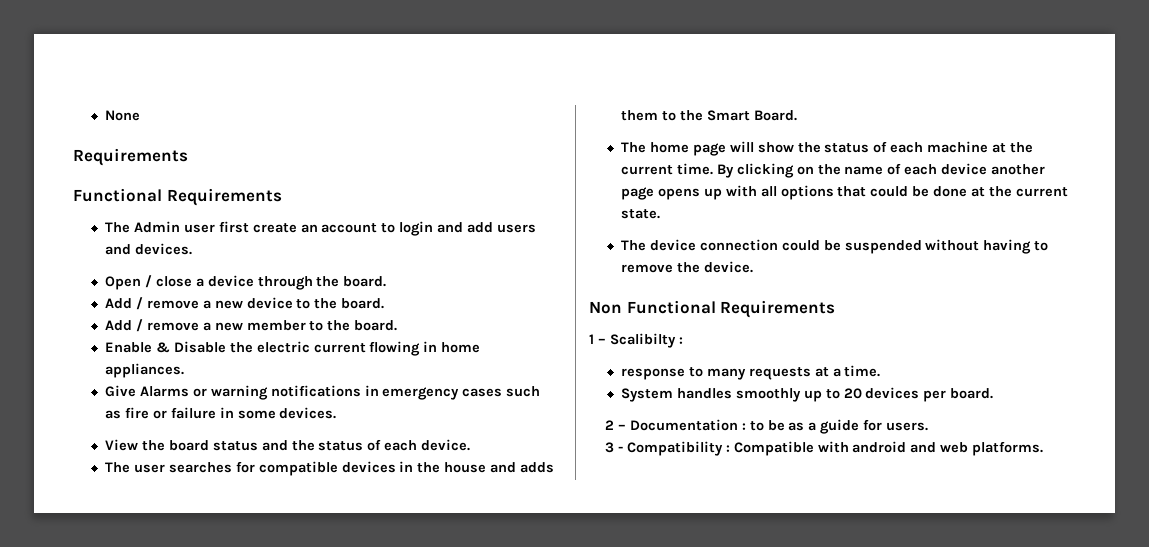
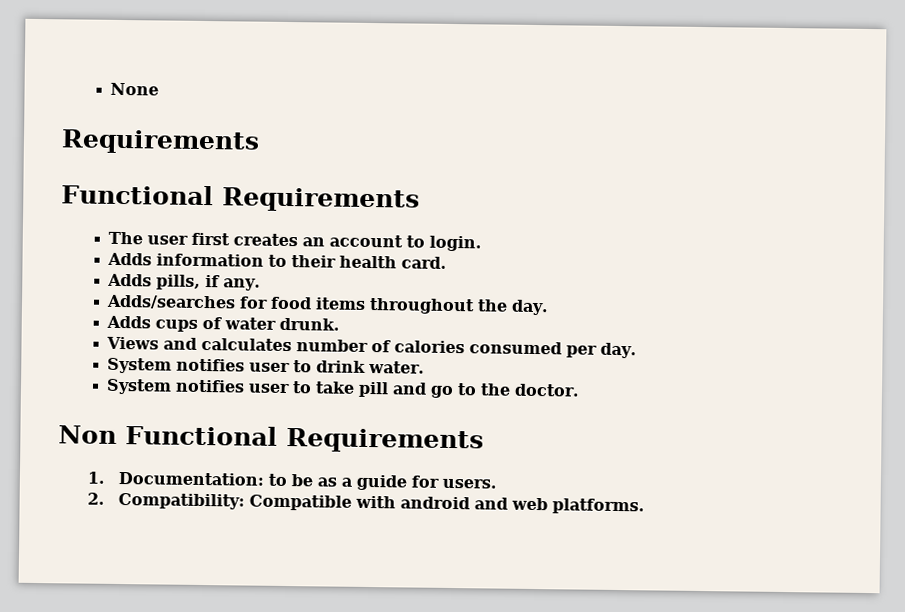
- The Admin user first create an account to login and add users and devices.
- Open / close a device through the board.
- Add / remove a new device to the board.
- Add / remove a new member to the board.
- Enable & Disable the electric current flowing in home appliances.
- Give Alarms or warning notifications in emergency cases such as fire or failure in some devices.
- View the board status and the status of each device.
- The user searches for compatible devices in the house and adds them to the Smart Board.
- The home page will show the status of each machine at the current time. By clicking on the name of each device another page opens up with all options that could be done at the current state.
- The device connection could be suspended without having to remove the device.
+ The user first creates an account to login.
+ Adds information to their health card.
+ Adds pills, if any.
+ Adds/searches for food items throughout the day.
+ Adds cups of water drunk.
+ Views and calculates number of calories consumed per day.
+ System notifies user to drink water.
+ System notifies user to take pill and go to the doctor.
  Non Functional Requirements
- 1 – Scalibilty :
- response to many requests at a time.
- System handles smoothly up to 20 devices per board.
- 2 – Documentation : to be as a guide for users.
+ 1. Documentation: to be as a guide for users.
- 3 - Compatibility : Compatible with android and web platforms.
+ 2. Compatibility: Compatible with android and web platforms.

